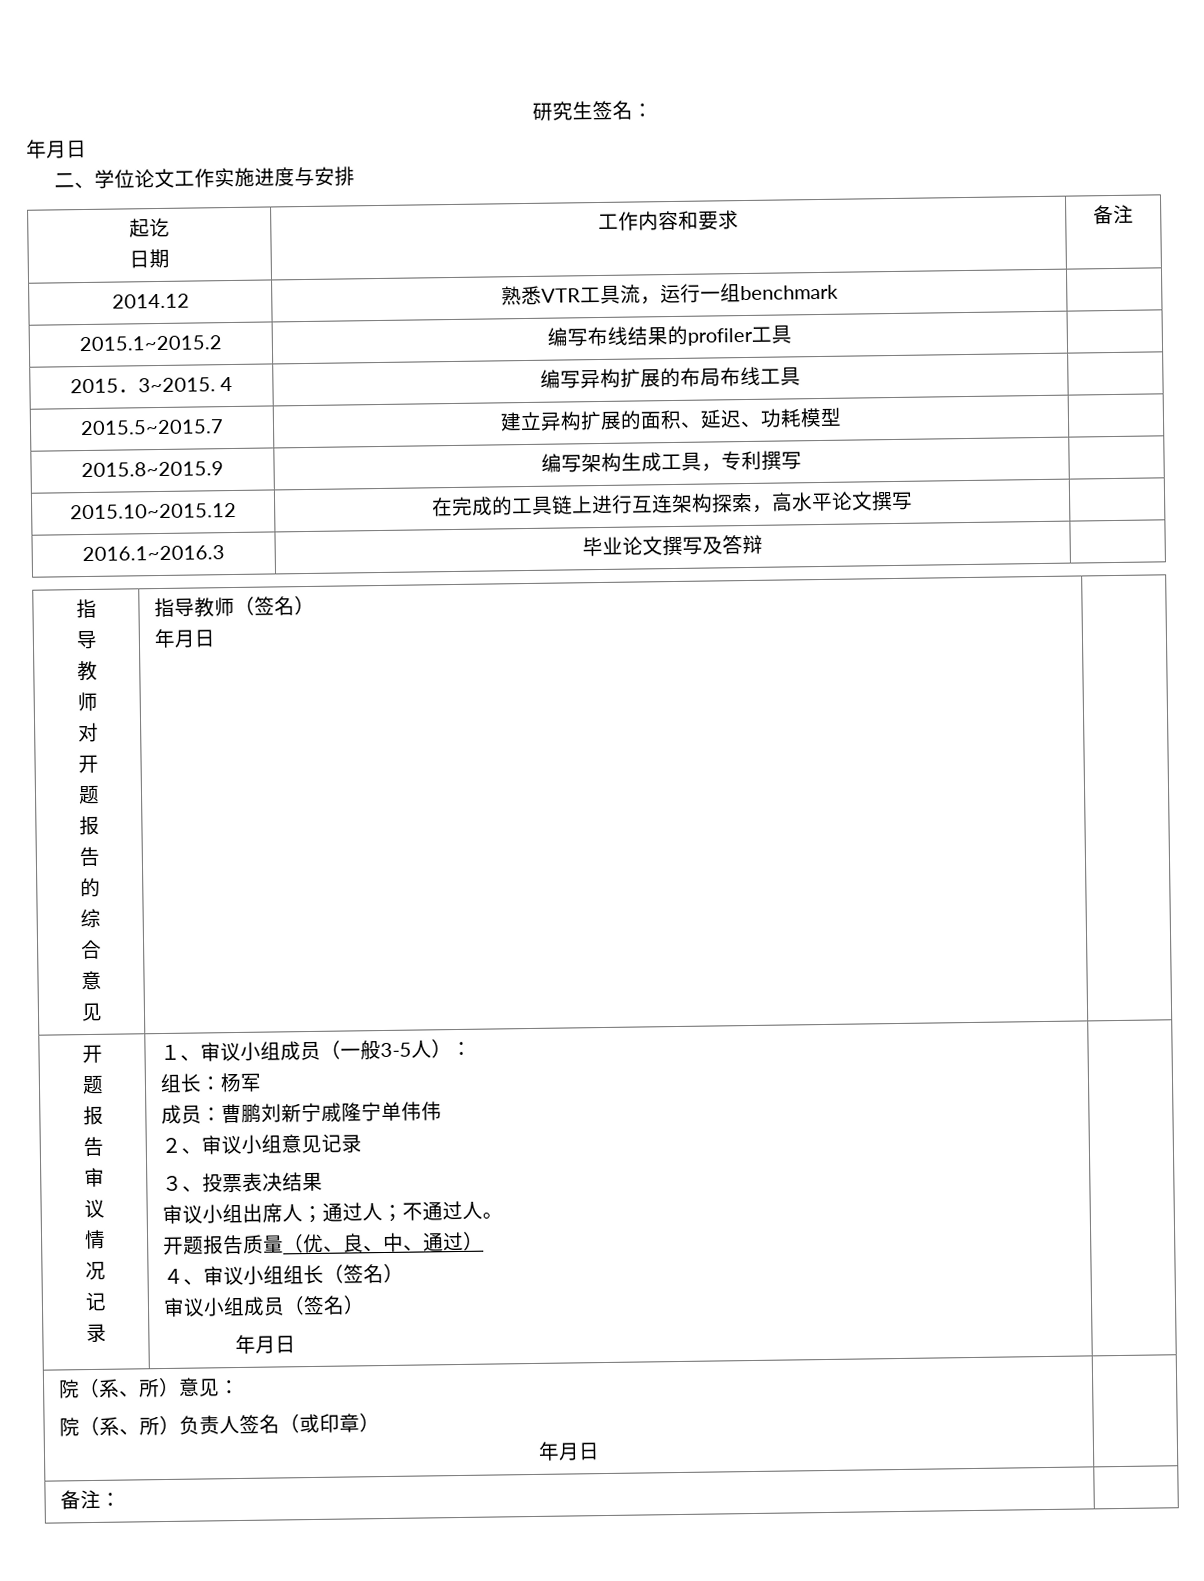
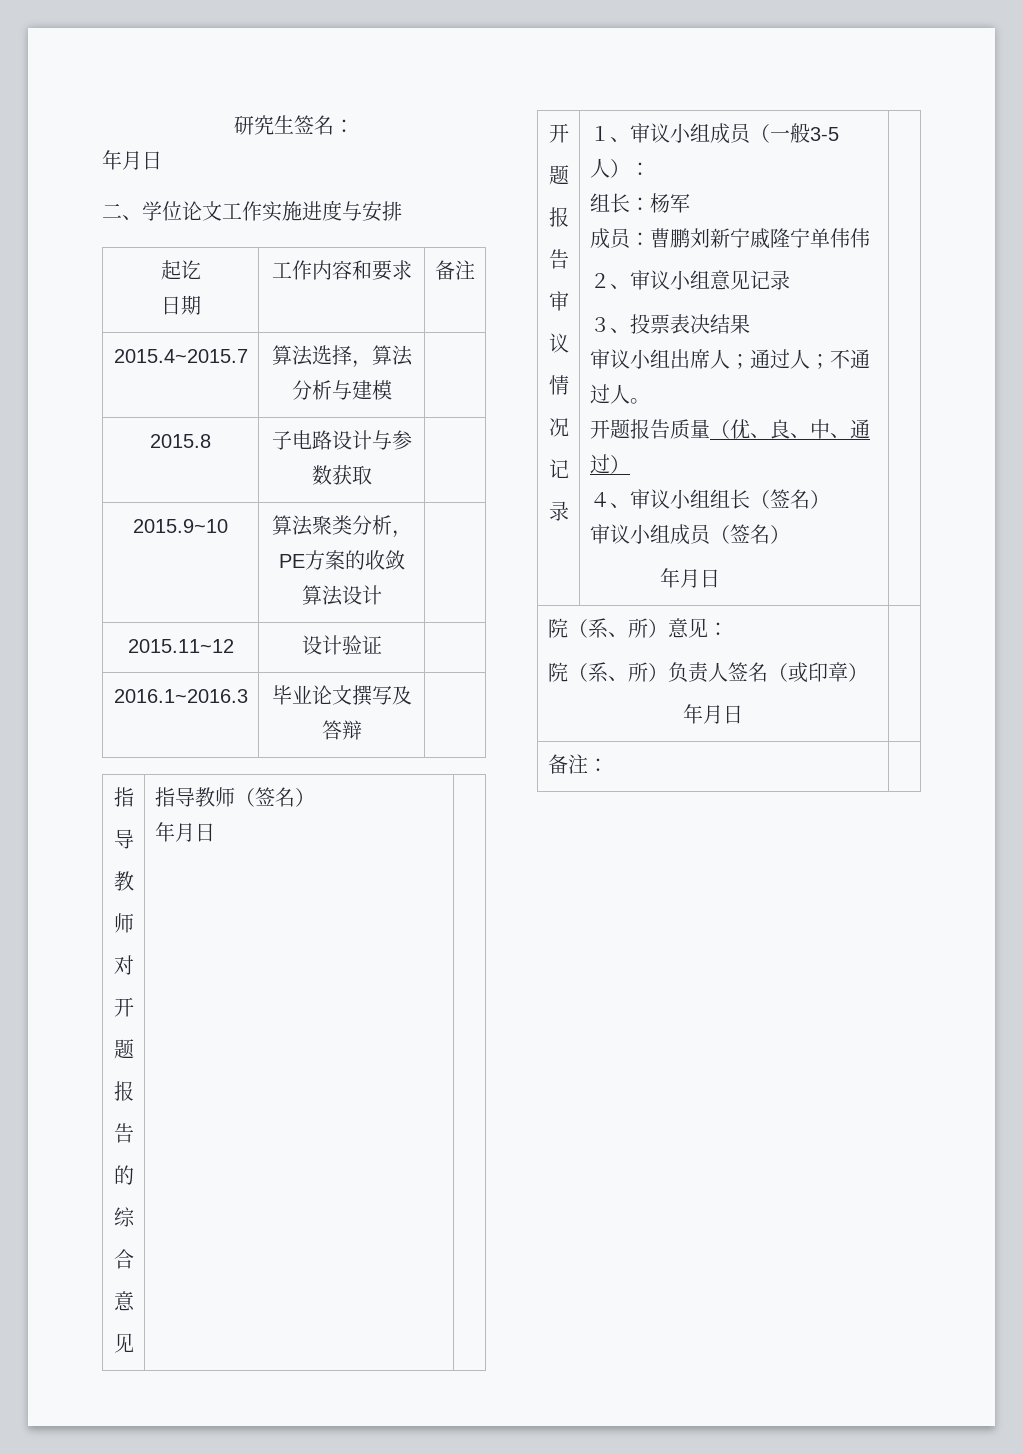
- 2014.12 | 熟悉VTR工具流，运行一组benchmark |
- 2015.1~2015.2 | 编写布线结果的profiler工具 |
- 2015．3~2015. 4 | 编写异构扩展的布局布线工具 |
- 2015.5~2015.7 | 建立异构扩展的面积、延迟、功耗模型 |
- 2015.8~2015.9 | 编写架构生成工具，专利撰写 |
- 2015.10~2015.12 | 在完成的工具链上进行互连架构探索，高水平论文撰写 |
+ 2015.4~2015.7 | 算法选择，算法分析与建模 |
+ 2015.8 | 子电路设计与参数获取 |
+ 2015.9~10 | 算法聚类分析，PE方案的收敛算法设计 |
+ 2015.11~12 | 设计验证 |

